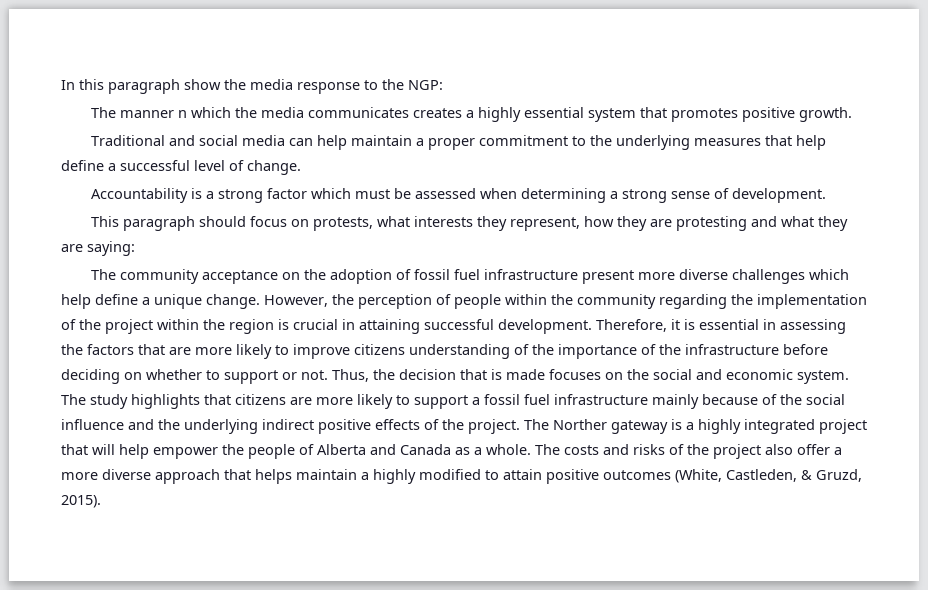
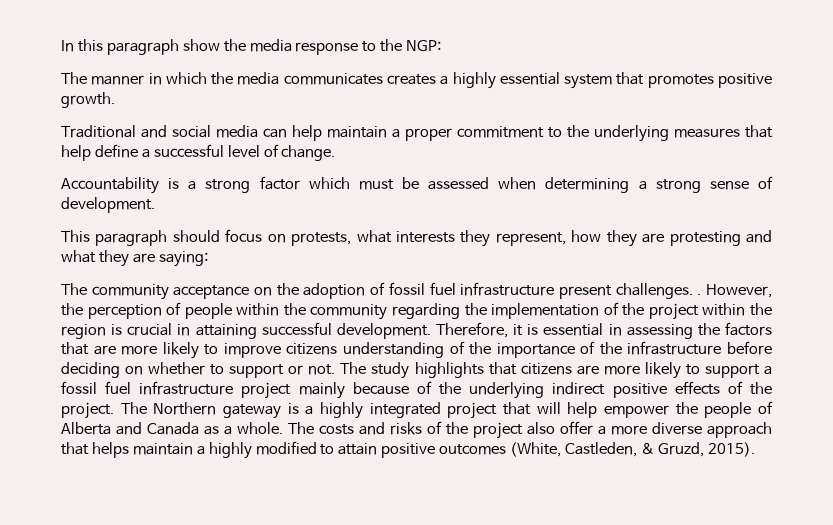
- The manner n which the media communicates creates a highly essential system that promotes positive growth.
+ The manner in which the media communicates creates a highly essential system that promotes positive growth.
- The community acceptance on the adoption of fossil fuel infrastructure present more diverse challenges which help define a unique change.
+ The community acceptance on the adoption of fossil fuel infrastructure present challenges. .
- Thus, the decision that is made focuses on the social and economic system.
- The study highlights that citizens are more likely to support a fossil fuel infrastructure mainly because of the social influence and the underlying indirect positive effects of the project.
+ The study highlights that citizens are more likely to support a fossil fuel infrastructure project mainly because of the underlying indirect positive effects of the project.
- The Norther gateway is a highly integrated project that will help empower the people of Alberta and Canada as a whole.
+ The Northern gateway is a highly integrated project that will help empower the people of Alberta and Canada as a whole.

